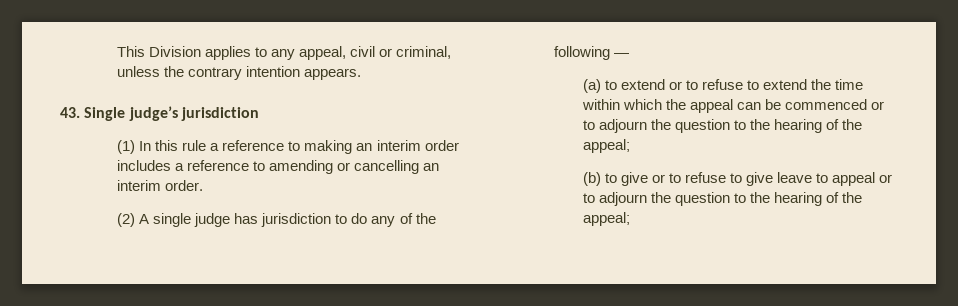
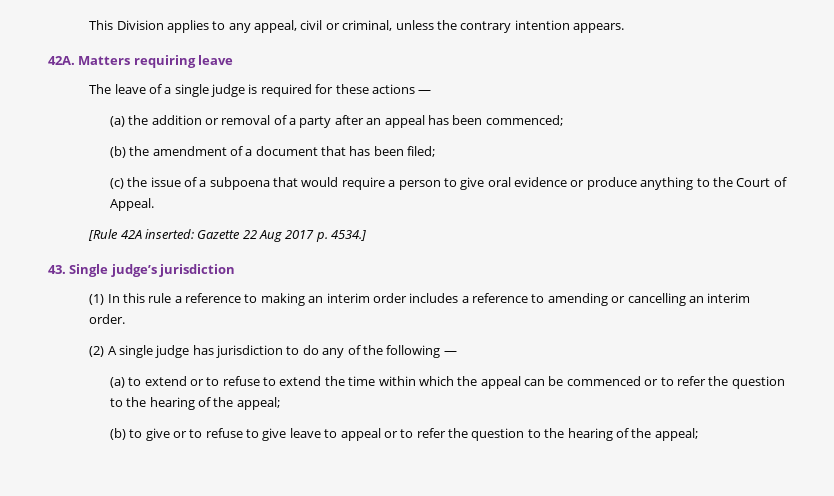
+ 42A. Matters requiring leave
+ The leave of a single judge is required for these actions —
+ (a) the addition or removal of a party after an appeal has been commenced;
+ (b) the amendment of a document that has been filed;
+ (c) the issue of a subpoena that would require a person to give oral evidence or produce anything to the Court of Appeal.
+ [Rule 42A inserted: Gazette 22 Aug 2017 p. 4534.]
- (a) to extend or to refuse to extend the time within which the appeal can be commenced or to adjourn the question to the hearing of the appeal;
+ (a) to extend or to refuse to extend the time within which the appeal can be commenced or to refer the question to the hearing of the appeal;
- (b) to give or to refuse to give leave to appeal or to adjourn the question to the hearing of the appeal;
+ (b) to give or to refuse to give leave to appeal or to refer the question to the hearing of the appeal;

